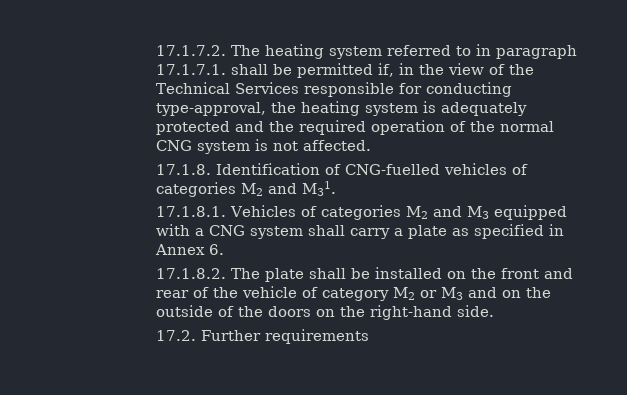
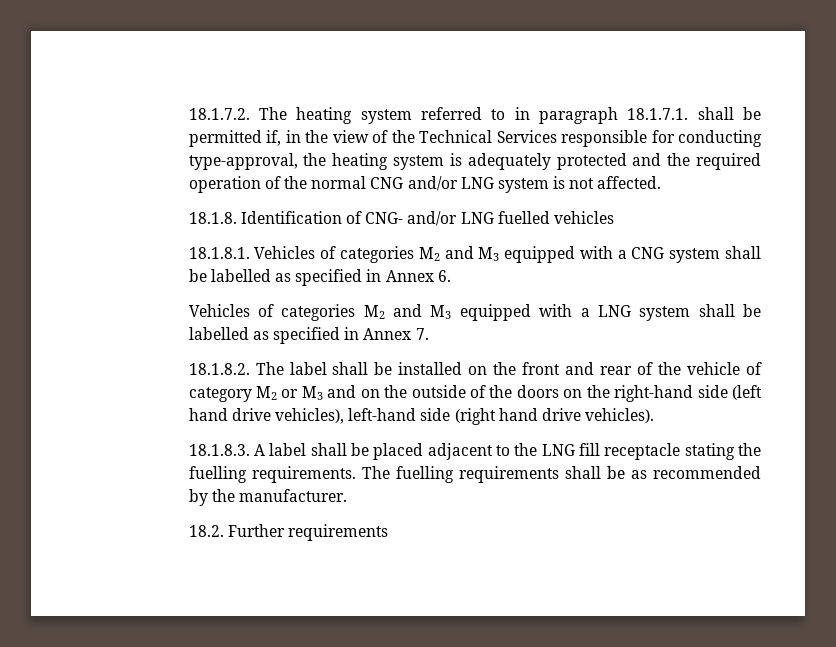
- 17.1.7.2. The heating system referred to in paragraph 17.1.7.1. shall be permitted if, in the view of the Technical Services responsible for conducting type-approval, the heating system is adequately protected and the required operation of the normal CNG system is not affected.
+ 18.1.7.2. The heating system referred to in paragraph 18.1.7.1. shall be permitted if, in the view of the Technical Services responsible for conducting type-approval, the heating system is adequately protected and the required operation of the normal CNG and/or LNG system is not affected.
- 17.1.8. Identification of CNG-fuelled vehicles of categories M2 and M31.
- 17.1.8.1. Vehicles of categories M2 and M3 equipped with a CNG system shall carry a plate as specified in Annex 6.
+ 18.1.8. Identification of CNG- and/or LNG fuelled vehicles
+ 18.1.8.1. Vehicles of categories M2 and M3 equipped with a CNG system shall be labelled as specified in Annex 6.
- 17.1.8.2. The plate shall be installed on the front and rear of the vehicle of category M2 or M3 and on the outside of the doors on the right-hand side.
- 17.2. Further requirements
+ Vehicles of categories M2 and M3 equipped with a LNG system shall be labelled as specified in Annex 7.
+ 18.1.8.2. The label shall be installed on the front and rear of the vehicle of category M2 or M3 and on the outside of the doors on the right-hand side (left hand drive vehicles), left-hand side (right hand drive vehicles).
+ 18.1.8.3. A label shall be placed adjacent to the LNG fill receptacle stating the fuelling requirements. The fuelling requirements shall be as recommended by the manufacturer.
+ 18.2. Further requirements

